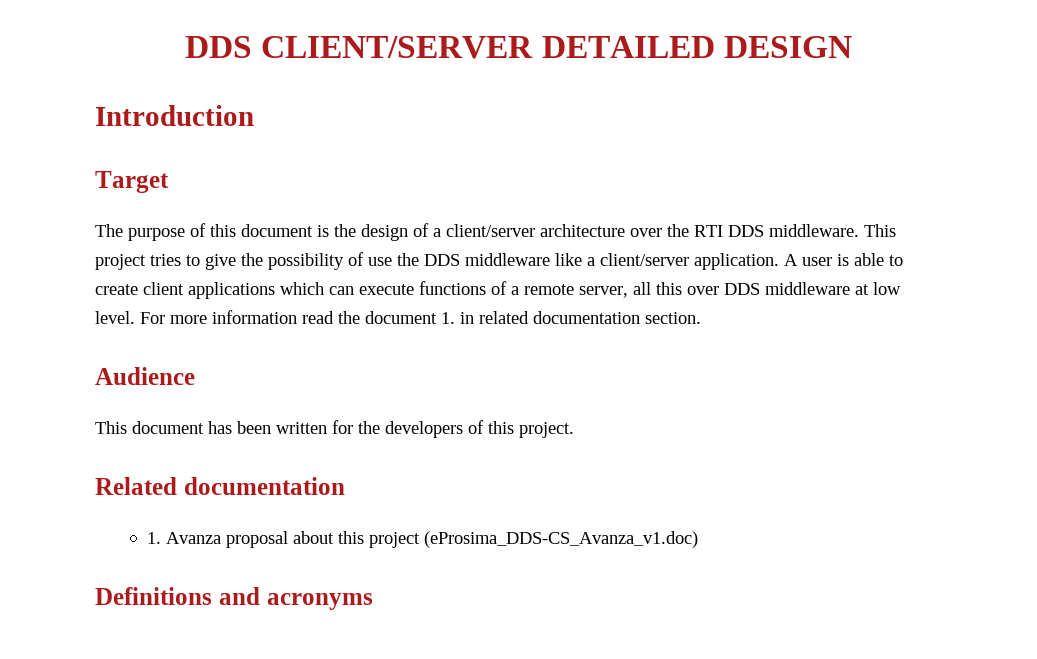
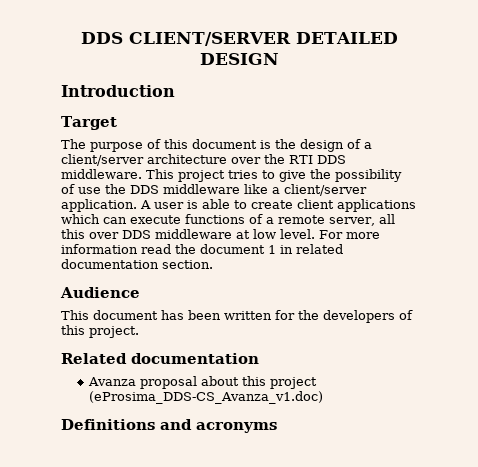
- For more information read the document 1. in related documentation section.
+ For more information read the document 1 in related documentation section.
- 1. Avanza proposal about this project (eProsima_DDS-CS_Avanza_v1.doc)
+ Avanza proposal about this project (eProsima_DDS-CS_Avanza_v1.doc)

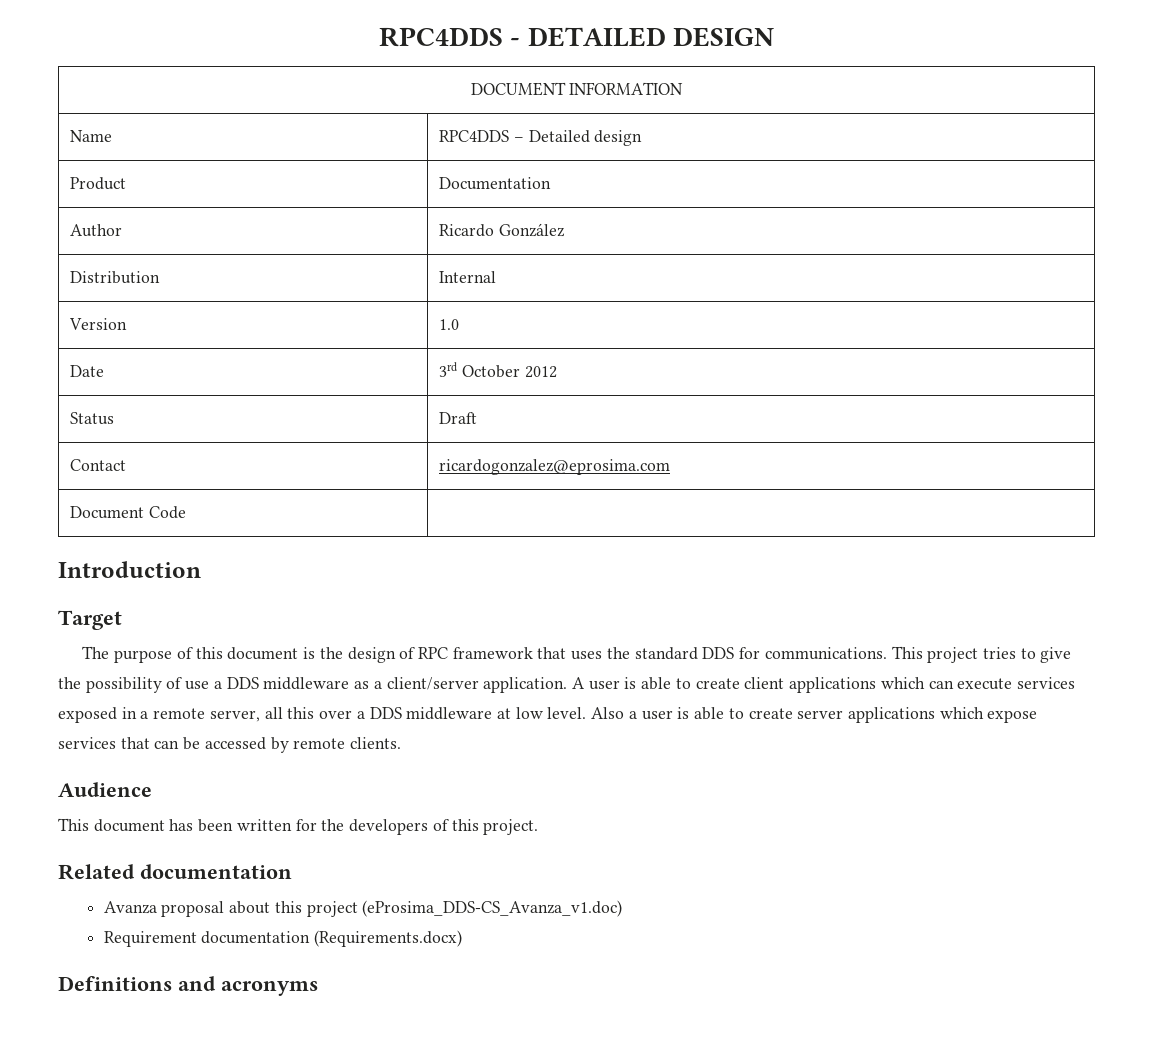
- DDS CLIENT/SERVER DETAILED DESIGN
+ RPC4DDS - DETAILED DESIGN
+ DOCUMENT INFORMATION
+ Name | RPC4DDS – Detailed design
+ Product | Documentation
+ Author | Ricardo González
+ Distribution | Internal
+ Version | 1.0
+ Date | 3rd October 2012
+ Status | Draft
+ Contact | ricardogonzalez@eprosima.com
+ Document Code |
- The purpose of this document is the design of a client/server architecture over the RTI DDS middleware.
+ The purpose of this document is the design of RPC framework that uses the standard DDS for communications.
- This project tries to give the possibility of use the DDS middleware like a client/server application.
+ This project tries to give the possibility of use a DDS middleware as a client/server application.
- A user is able to create client applications which can execute functions of a remote server, all this over DDS middleware at low level.
+ A user is able to create client applications which can execute services exposed in a remote server, all this over a DDS middleware at low level.
- For more information read the document 1 in related documentation section.
+ Also a user is able to create server applications which expose services that can be accessed by remote clients.
+ Requirement documentation (Requirements.docx)

